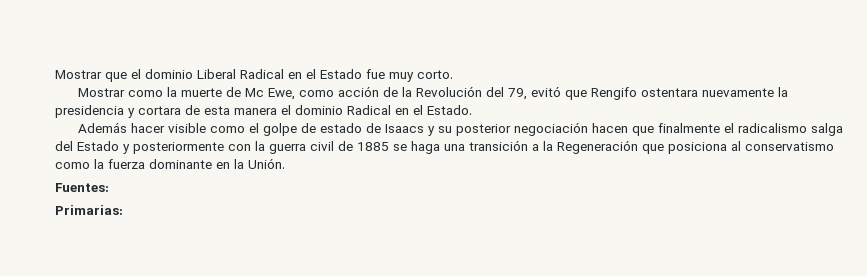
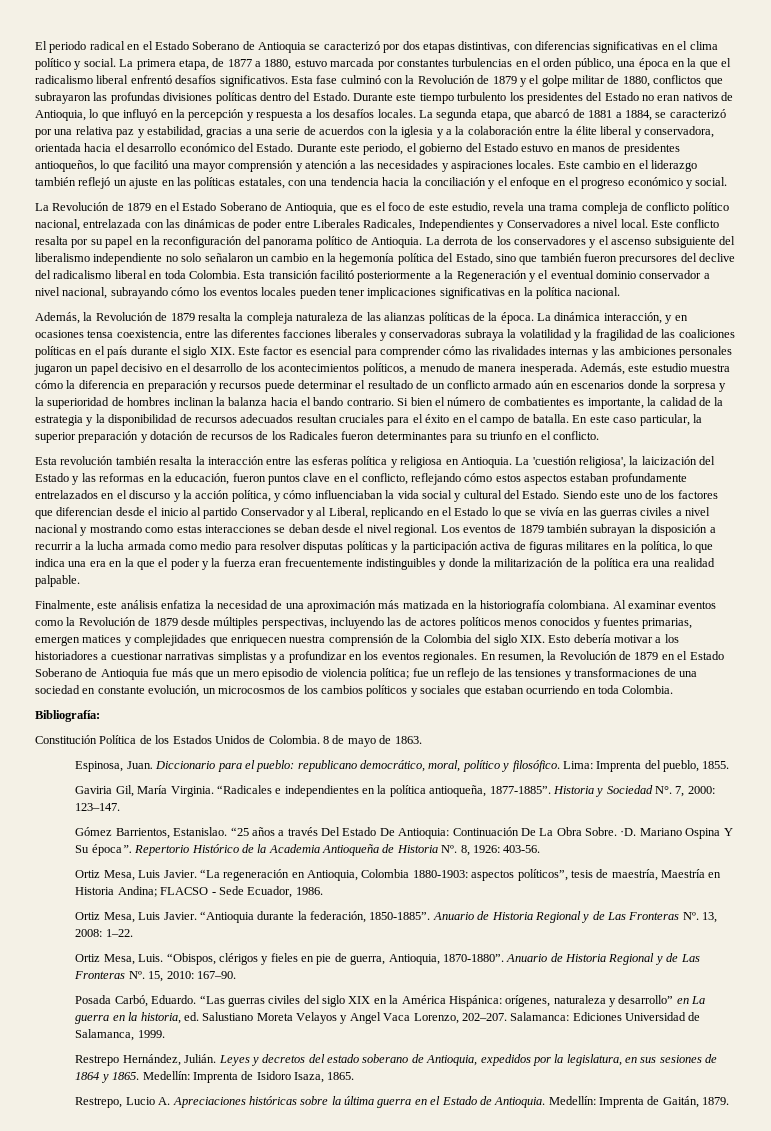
- Mostrar que el dominio Liberal Radical en el Estado fue muy corto.
- Mostrar como la muerte de Mc Ewe, como acción de la Revolución del 79, evitó que Rengifo ostentara nuevamente la presidencia y cortara de esta manera el dominio Radical en el Estado.
- Además hacer visible como el golpe de estado de Isaacs y su posterior negociación hacen que finalmente el radicalismo salga del Estado y posteriormente con la guerra civil de 1885 se haga una transición a la Regeneración que posiciona al conservatismo como la fuerza dominante en la Unión.
- Fuentes:
- Primarias:
+ El periodo radical en el Estado Soberano de Antioquia se caracterizó por dos etapas distintivas, con diferencias significativas en el clima político y social. La primera etapa, de 1877 a 1880, estuvo marcada por constantes turbulencias en el orden público, una época en la que el radicalismo liberal enfrentó desafíos significativos. Esta fase culminó con la Revolución de 1879 y el golpe militar de 1880, conflictos que subrayaron las profundas divisiones políticas dentro del Estado. Durante este tiempo turbulento los presidentes del Estado no eran nativos de Antioquia, lo que influyó en la percepción y respuesta a los desafíos locales. La segunda etapa, que abarcó de 1881 a 1884, se caracterizó por una relativa paz y estabilidad, gracias a una serie de acuerdos con la iglesia y a la colaboración entre la élite liberal y conservadora, orientada hacia el desarrollo económico del Estado. Durante este periodo, el gobierno del Estado estuvo en manos de presidentes antioqueños, lo que facilitó una mayor comprensión y atención a las necesidades y aspiraciones locales. Este cambio en el liderazgo también reflejó un ajuste en las políticas estatales, con una tendencia hacia la conciliación y el enfoque en el progreso económico y social.
+ La Revolución de 1879 en el Estado Soberano de Antioquia, que es el foco de este estudio, revela una trama compleja de conflicto político nacional, entrelazada con las dinámicas de poder entre Liberales Radicales, Independientes y Conservadores a nivel local. Este conflicto resalta por su papel en la reconfiguración del panorama político de Antioquia. La derrota de los conservadores y el ascenso subsiguiente del liberalismo independiente no solo señalaron un cambio en la hegemonía política del Estado, sino que también fueron precursores del declive del radicalismo liberal en toda Colombia. Esta transición facilitó posteriormente a la Regeneración y el eventual dominio conservador a nivel nacional, subrayando cómo los eventos locales pueden tener implicaciones significativas en la política nacional.
+ Además, la Revolución de 1879 resalta la compleja naturaleza de las alianzas políticas de la época. La dinámica interacción, y en ocasiones tensa coexistencia, entre las diferentes facciones liberales y conservadoras subraya la volatilidad y la fragilidad de las coaliciones políticas en el país durante el siglo XIX. Este factor es esencial para comprender cómo las rivalidades internas y las ambiciones personales jugaron un papel decisivo en el desarrollo de los acontecimientos políticos, a menudo de manera inesperada. Además, este estudio muestra cómo la diferencia en preparación y recursos puede determinar el resultado de un conflicto armado aún en escenarios donde la sorpresa y la superioridad de hombres inclinan la balanza hacia el bando contrario. Si bien el número de combatientes es importante, la calidad de la estrategia y la disponibilidad de recursos adecuados resultan cruciales para el éxito en el campo de batalla. En este caso particular, la superior preparación y dotación de recursos de los Radicales fueron determinantes para su triunfo en el conflicto.
+ Esta revolución también resalta la interacción entre las esferas política y religiosa en Antioquia. La 'cuestión religiosa', la laicización del Estado y las reformas en la educación, fueron puntos clave en el conflicto, reflejando cómo estos aspectos estaban profundamente entrelazados en el discurso y la acción política, y cómo influenciaban la vida social y cultural del Estado. Siendo este uno de los factores que diferencian desde el inicio al partido Conservador y al Liberal, replicando en el Estado lo que se vivía en las guerras civiles a nivel nacional y mostrando como estas interacciones se deban desde el nivel regional. Los eventos de 1879 también subrayan la disposición a recurrir a la lucha armada como medio para resolver disputas políticas y la participación activa de figuras militares en la política, lo que indica una era en la que el poder y la fuerza eran frecuentemente indistinguibles y donde la militarización de la política era una realidad palpable.
+ Finalmente, este análisis enfatiza la necesidad de una aproximación más matizada en la historiografía colombiana. Al examinar eventos como la Revolución de 1879 desde múltiples perspectivas, incluyendo las de actores políticos menos conocidos y fuentes primarias, emergen matices y complejidades que enriquecen nuestra comprensión de la Colombia del siglo XIX. Esto debería motivar a los historiadores a cuestionar narrativas simplistas y a profundizar en los eventos regionales. En resumen, la Revolución de 1879 en el Estado Soberano de Antioquia fue más que un mero episodio de violencia política; fue un reflejo de las tensiones y transformaciones de una sociedad en constante evolución, un microcosmos de los cambios políticos y sociales que estaban ocurriendo en toda Colombia.
+ Bibliografía:
+ Constitución Política de los Estados Unidos de Colombia. 8 de mayo de 1863.
+ Espinosa, Juan. Diccionario para el pueblo: republicano democrático, moral, político y filosófico. Lima: Imprenta del pueblo, 1855.
+ Gaviria Gil, María Virginia. “Radicales e independientes en la política antioqueña, 1877-1885”. Historia y Sociedad N°. 7, 2000: 123–147.
+ Gómez Barrientos, Estanislao. “25 años a través Del Estado De Antioquia: Continuación De La Obra Sobre. ·D. Mariano Ospina Y Su época”. Repertorio Histórico de la Academia Antioqueña de Historia Nº. 8, 1926: 403-56.
+ Ortiz Mesa, Luis Javier. “La regeneración en Antioquia, Colombia 1880-1903: aspectos políticos”, tesis de maestría, Maestría en Historia Andina; FLACSO - Sede Ecuador, 1986.
+ Ortiz Mesa, Luis Javier. “Antioquia durante la federación, 1850-1885”. Anuario de Historia Regional y de Las Fronteras Nº. 13, 2008: 1–22.
+ Ortiz Mesa, Luis. “Obispos, clérigos y fieles en pie de guerra, Antioquia, 1870-1880”. Anuario de Historia Regional y de Las Fronteras Nº. 15, 2010: 167–90.
+ Posada Carbó, Eduardo. “Las guerras civiles del siglo XIX en la América Hispánica: orígenes, naturaleza y desarrollo” en La guerra en la historia, ed. Salustiano Moreta Velayos y Angel Vaca Lorenzo, 202–207. Salamanca: Ediciones Universidad de Salamanca, 1999.
+ Restrepo Hernández, Julián. Leyes y decretos del estado soberano de Antioquia, expedidos por la legislatura, en sus sesiones de 1864 y 1865. Medellín: Imprenta de Isidoro Isaza, 1865.
+ Restrepo, Lucio A. Apreciaciones históricas sobre la última guerra en el Estado de Antioquia. Medellín: Imprenta de Gaitán, 1879.

